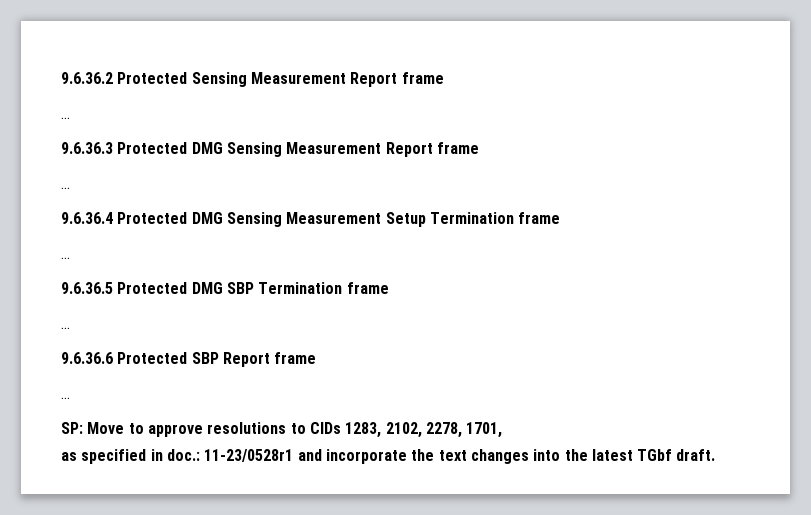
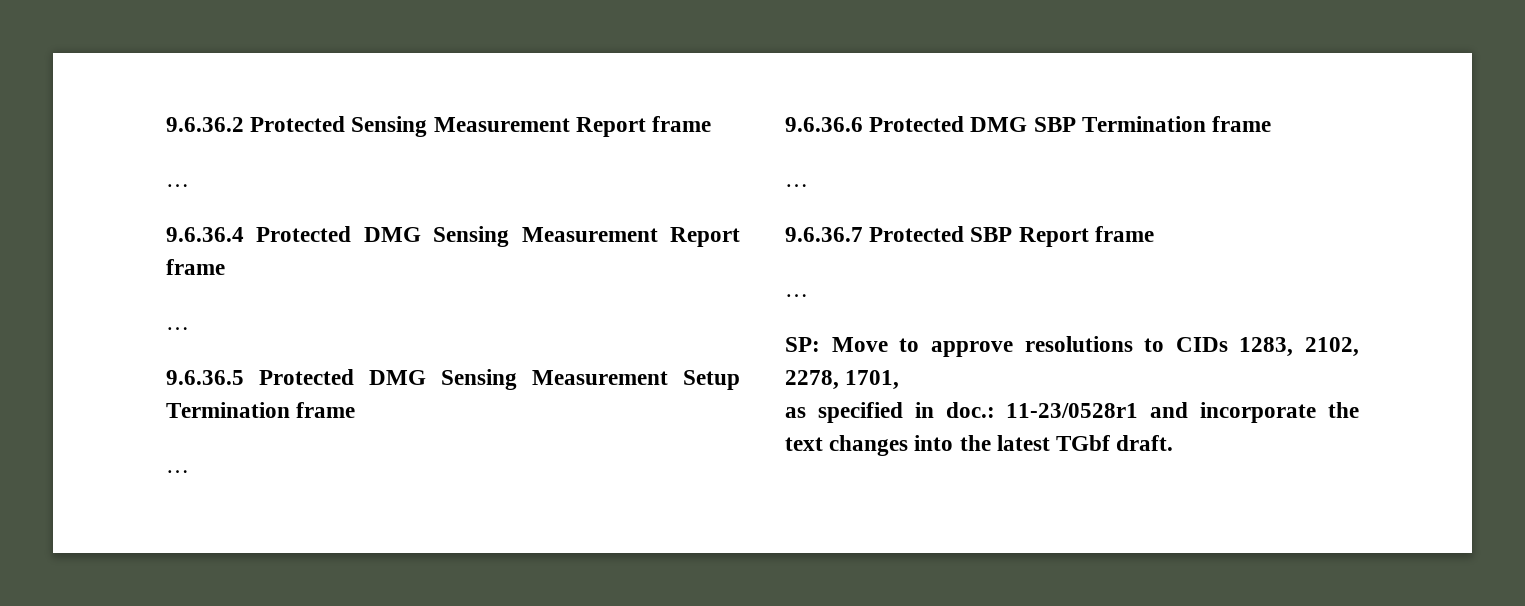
- 9.6.36.3 Protected DMG Sensing Measurement Report frame
- …
- 9.6.36.4 Protected DMG Sensing Measurement Setup Termination frame
+ 9.6.36.4 Protected DMG Sensing Measurement Report frame
+ …
+ 9.6.36.5 Protected DMG Sensing Measurement Setup Termination frame
- 9.6.36.5 Protected DMG SBP Termination frame
+ 9.6.36.6 Protected DMG SBP Termination frame
- 9.6.36.6 Protected SBP Report frame
+ 9.6.36.7 Protected SBP Report frame

